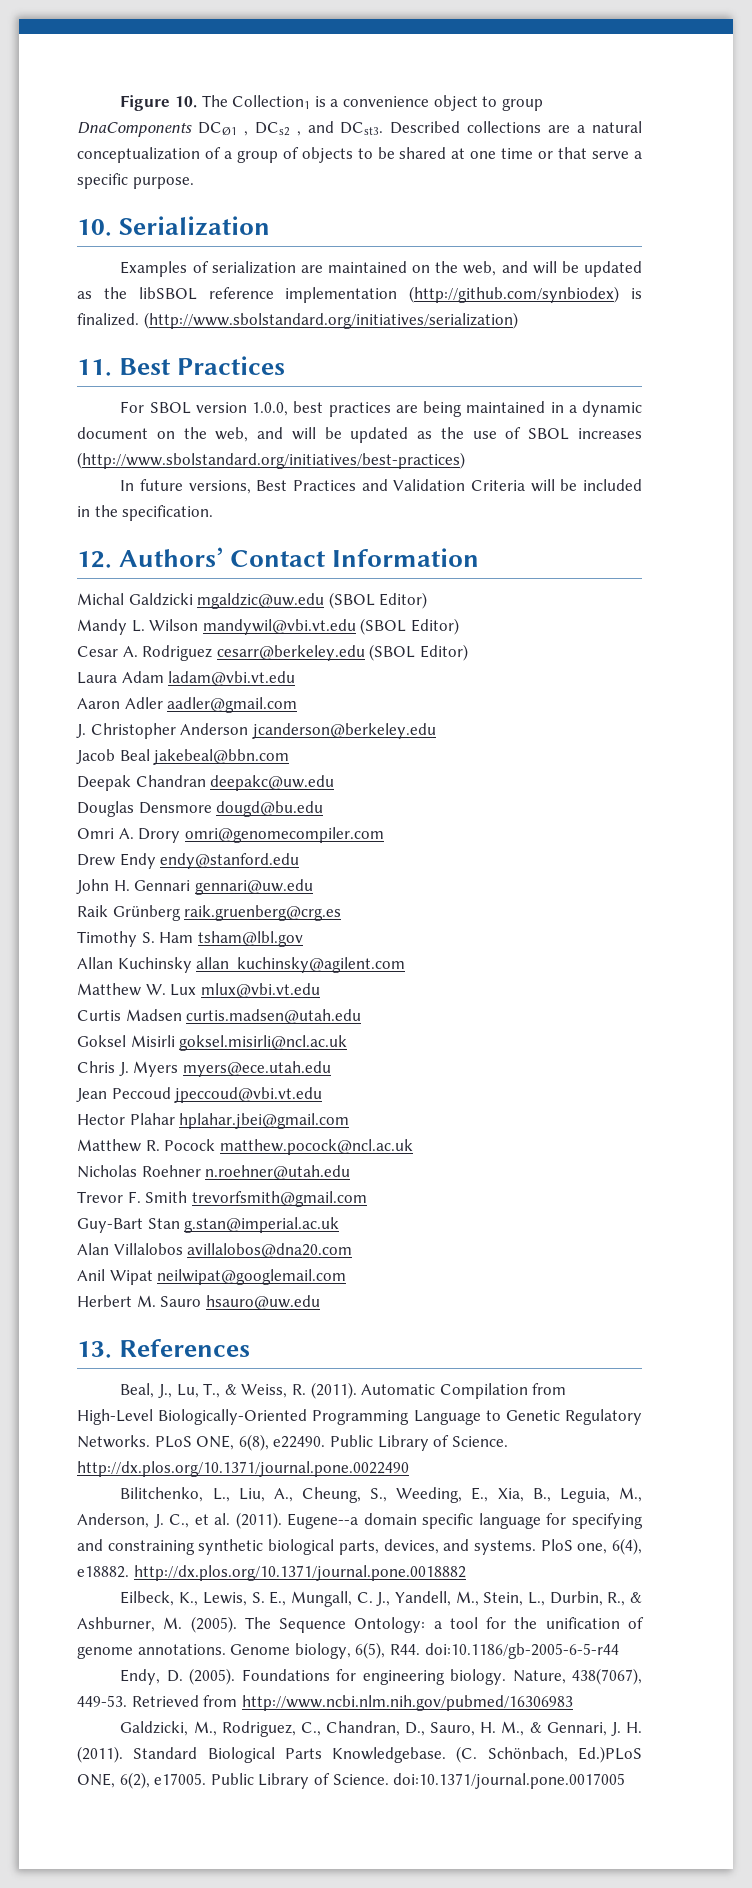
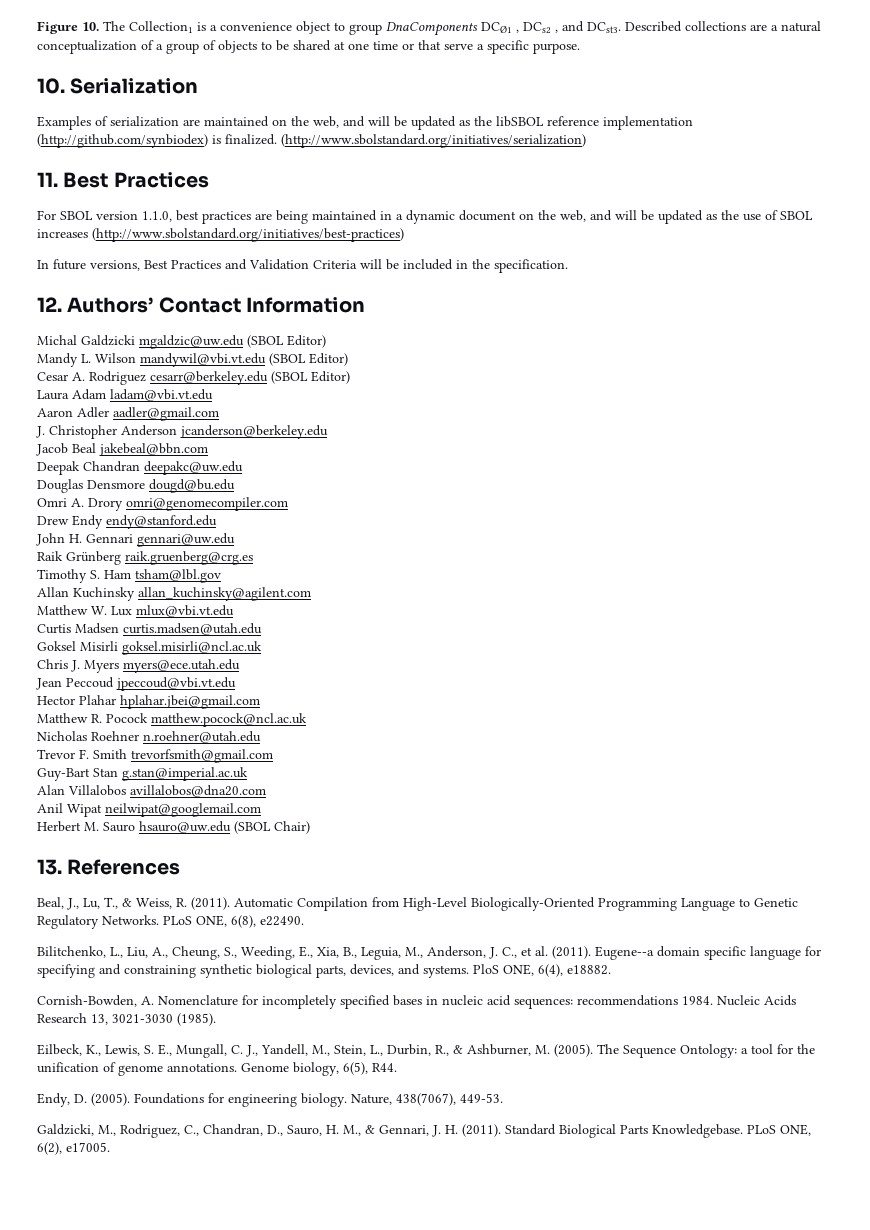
- For SBOL version 1.0.0, best practices are being maintained in a dynamic document on the web, and will be updated as the use of SBOL increases (http://www.sbolstandard.org/initiatives/best-practices)
+ For SBOL version 1.1.0, best practices are being maintained in a dynamic document on the web, and will be updated as the use of SBOL increases (http://www.sbolstandard.org/initiatives/best-practices)
- Herbert M. Sauro hsauro@uw.edu
+ Herbert M. Sauro hsauro@uw.edu (SBOL Chair)
- Public Library of Science. http://dx.plos.org/10.1371/journal.pone.0022490
- PloS one, 6(4), e18882. http://dx.plos.org/10.1371/journal.pone.0018882
+ PloS ONE, 6(4), e18882.
+ Cornish-Bowden, A. Nomenclature for incompletely specified bases in nucleic acid sequences: recommendations 1984. Nucleic Acids Research 13, 3021-3030 (1985).
- Genome biology, 6(5), R44. doi:10.1186/gb-2005-6-5-r44
+ Genome biology, 6(5), R44.
- Retrieved from http://www.ncbi.nlm.nih.gov/pubmed/16306983
- (C. Schönbach, Ed.)PLoS ONE, 6(2), e17005. Public Library of Science. doi:10.1371/journal.pone.0017005
+ PLoS ONE, 6(2), e17005.

